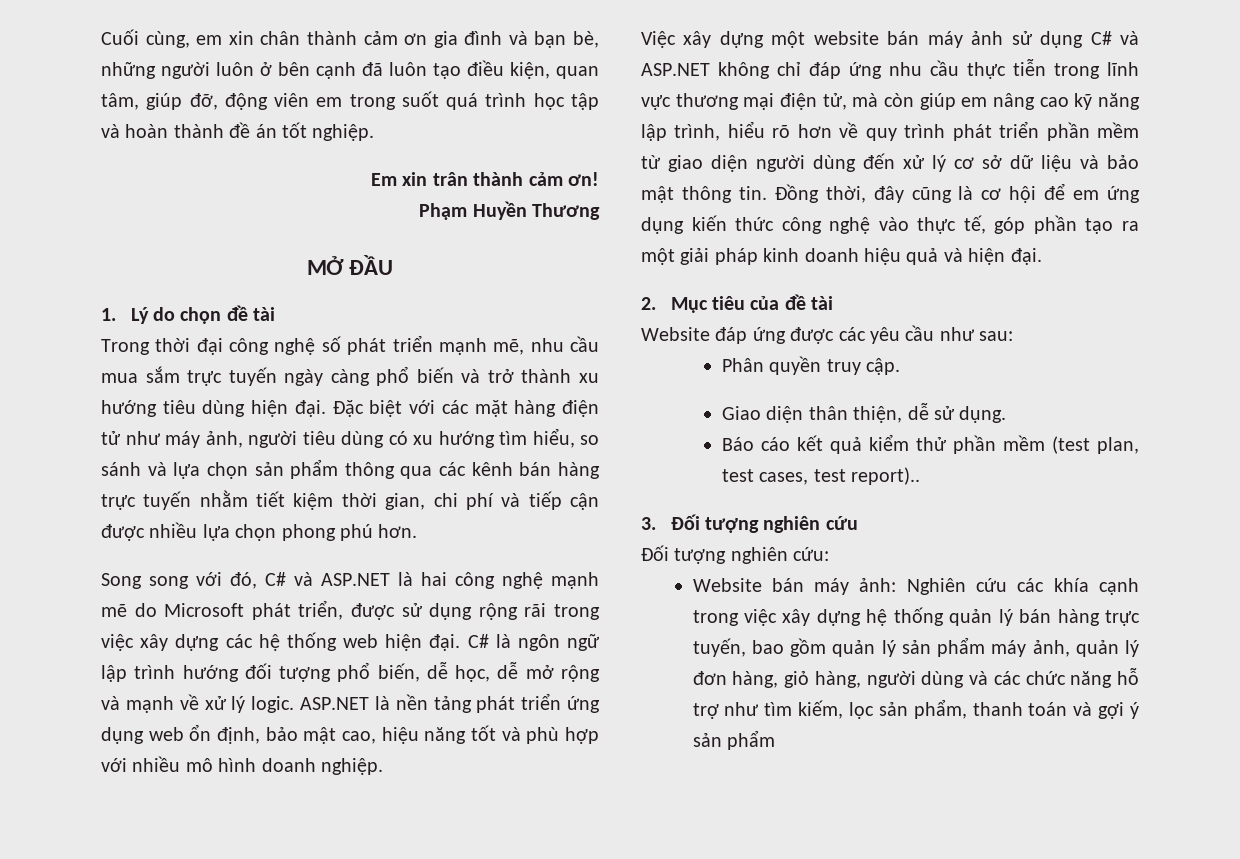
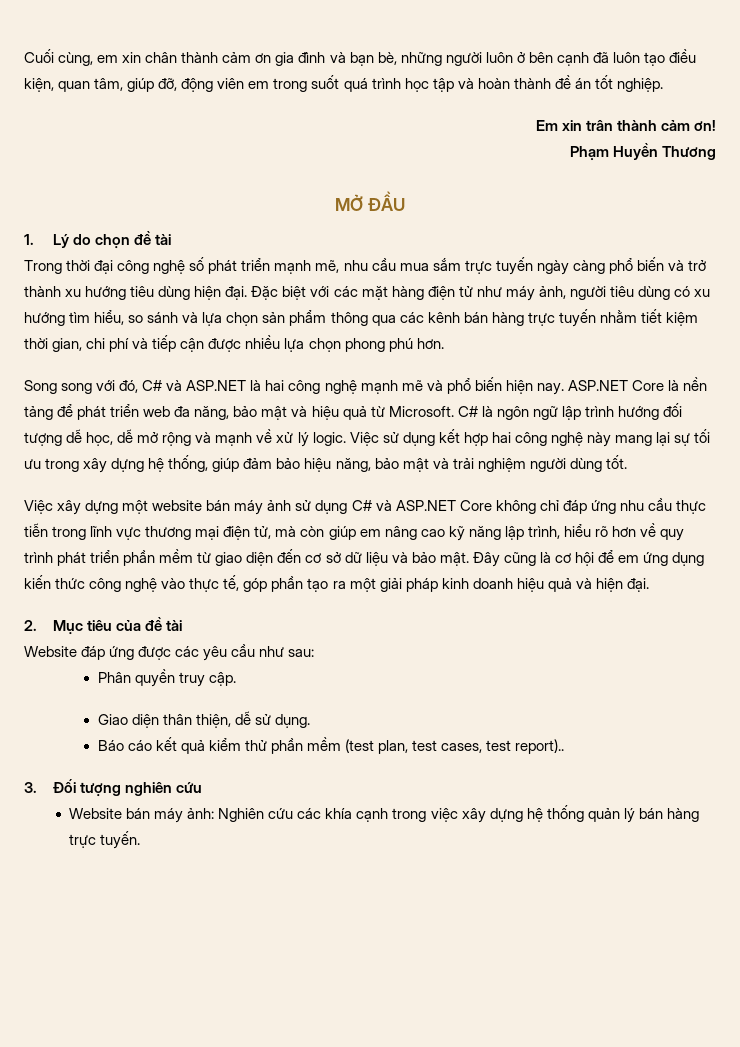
- Song song với đó, C# và ASP.NET là hai công nghệ mạnh mẽ do Microsoft phát triển, được sử dụng rộng rãi trong việc xây dựng các hệ thống web hiện đại.
+ Song song với đó, C# và ASP.NET là hai công nghệ mạnh mẽ và phổ biến hiện nay. ASP.NET Core là nền tảng để phát triển web đa năng, bảo mật và hiệu quả từ Microsoft.
- C# là ngôn ngữ lập trình hướng đối tượng phổ biến, dễ học, dễ mở rộng và mạnh về xử lý logic.
+ C# là ngôn ngữ lập trình hướng đối tượng dễ học, dễ mở rộng và mạnh về xử lý logic.
- ASP.NET là nền tảng phát triển ứng dụng web ổn định, bảo mật cao, hiệu năng tốt và phù hợp với nhiều mô hình doanh nghiệp.
+ Việc sử dụng kết hợp hai công nghệ này mang lại sự tối ưu trong xây dựng hệ thống, giúp đảm bảo hiệu năng, bảo mật và trải nghiệm người dùng tốt.
- Việc xây dựng một website bán máy ảnh sử dụng C# và ASP.NET không chỉ đáp ứng nhu cầu thực tiễn trong lĩnh vực thương mại điện tử, mà còn giúp em nâng cao kỹ năng lập trình, hiểu rõ hơn về quy trình phát triển phần mềm từ giao diện người dùng đến xử lý cơ sở dữ liệu và bảo mật thông tin. Đồng thời, đây cũng là cơ hội để em ứng dụng kiến thức công nghệ vào thực tế, góp phần tạo ra một giải pháp kinh doanh hiệu quả và hiện đại.
+ Việc xây dựng một website bán máy ảnh sử dụng C# và ASP.NET Core không chỉ đáp ứng nhu cầu thực tiễn trong lĩnh vực thương mại điện tử, mà còn giúp em nâng cao kỹ năng lập trình, hiểu rõ hơn về quy trình phát triển phần mềm từ giao diện đến cơ sở dữ liệu và bảo mật. Đây cũng là cơ hội để em ứng dụng kiến thức công nghệ vào thực tế, góp phần tạo ra một giải pháp kinh doanh hiệu quả và hiện đại.
- Đối tượng nghiên cứu:
- Website bán máy ảnh: Nghiên cứu các khía cạnh trong việc xây dựng hệ thống quản lý bán hàng trực tuyến, bao gồm quản lý sản phẩm máy ảnh, quản lý đơn hàng, giỏ hàng, người dùng và các chức năng hỗ trợ như tìm kiếm, lọc sản phẩm, thanh toán và gợi ý sản phẩm
+ Website bán máy ảnh: Nghiên cứu các khía cạnh trong việc xây dựng hệ thống quản lý bán hàng trực tuyến.

